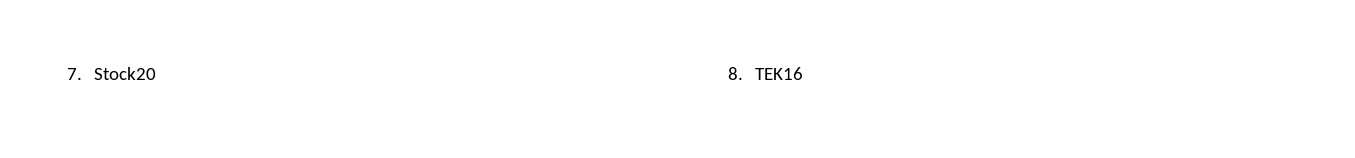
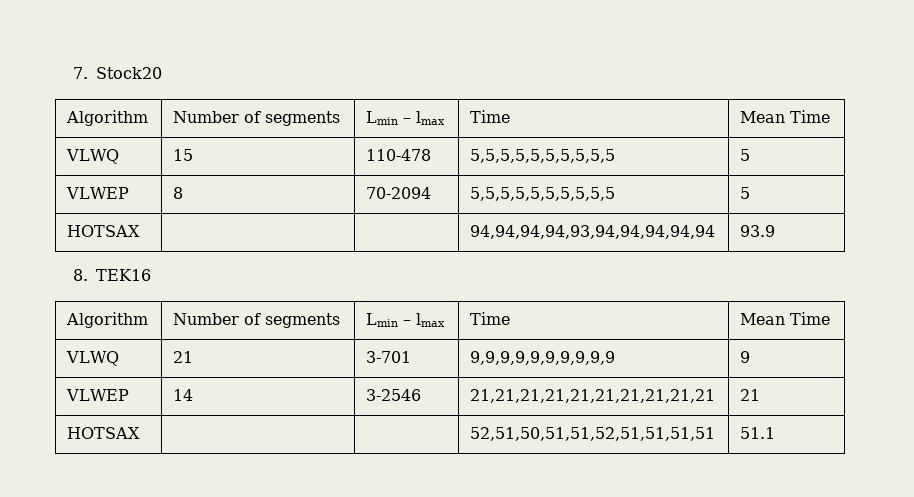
  7. Stock20
+ Algorithm | Number of segments | Lmin – lmax | Time | Mean Time
+ VLWQ | 15 | 110-478 | 5,5,5,5,5,5,5,5,5,5 | 5
+ VLWEP | 8 | 70-2094 | 5,5,5,5,5,5,5,5,5,5 | 5
+ HOTSAX | | | 94,94,94,94,93,94,94,94,94,94 | 93.9
  8. TEK16
+ Algorithm | Number of segments | Lmin – lmax | Time | Mean Time
+ VLWQ | 21 | 3-701 | 9,9,9,9,9,9,9,9,9,9 | 9
+ VLWEP | 14 | 3-2546 | 21,21,21,21,21,21,21,21,21,21 | 21
+ HOTSAX | | | 52,51,50,51,51,52,51,51,51,51 | 51.1

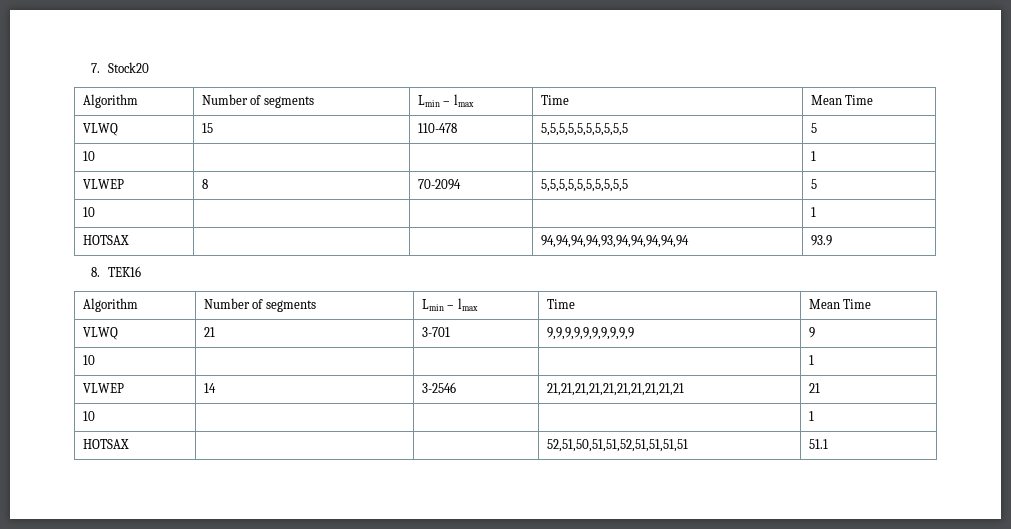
  VLWQ | 15 | 110-478 | 5,5,5,5,5,5,5,5,5,5 | 5
+ 10 | | | | 1
  VLWEP | 8 | 70-2094 | 5,5,5,5,5,5,5,5,5,5 | 5
+ 10 | | | | 1
  VLWQ | 21 | 3-701 | 9,9,9,9,9,9,9,9,9,9 | 9
+ 10 | | | | 1
  VLWEP | 14 | 3-2546 | 21,21,21,21,21,21,21,21,21,21 | 21
+ 10 | | | | 1

